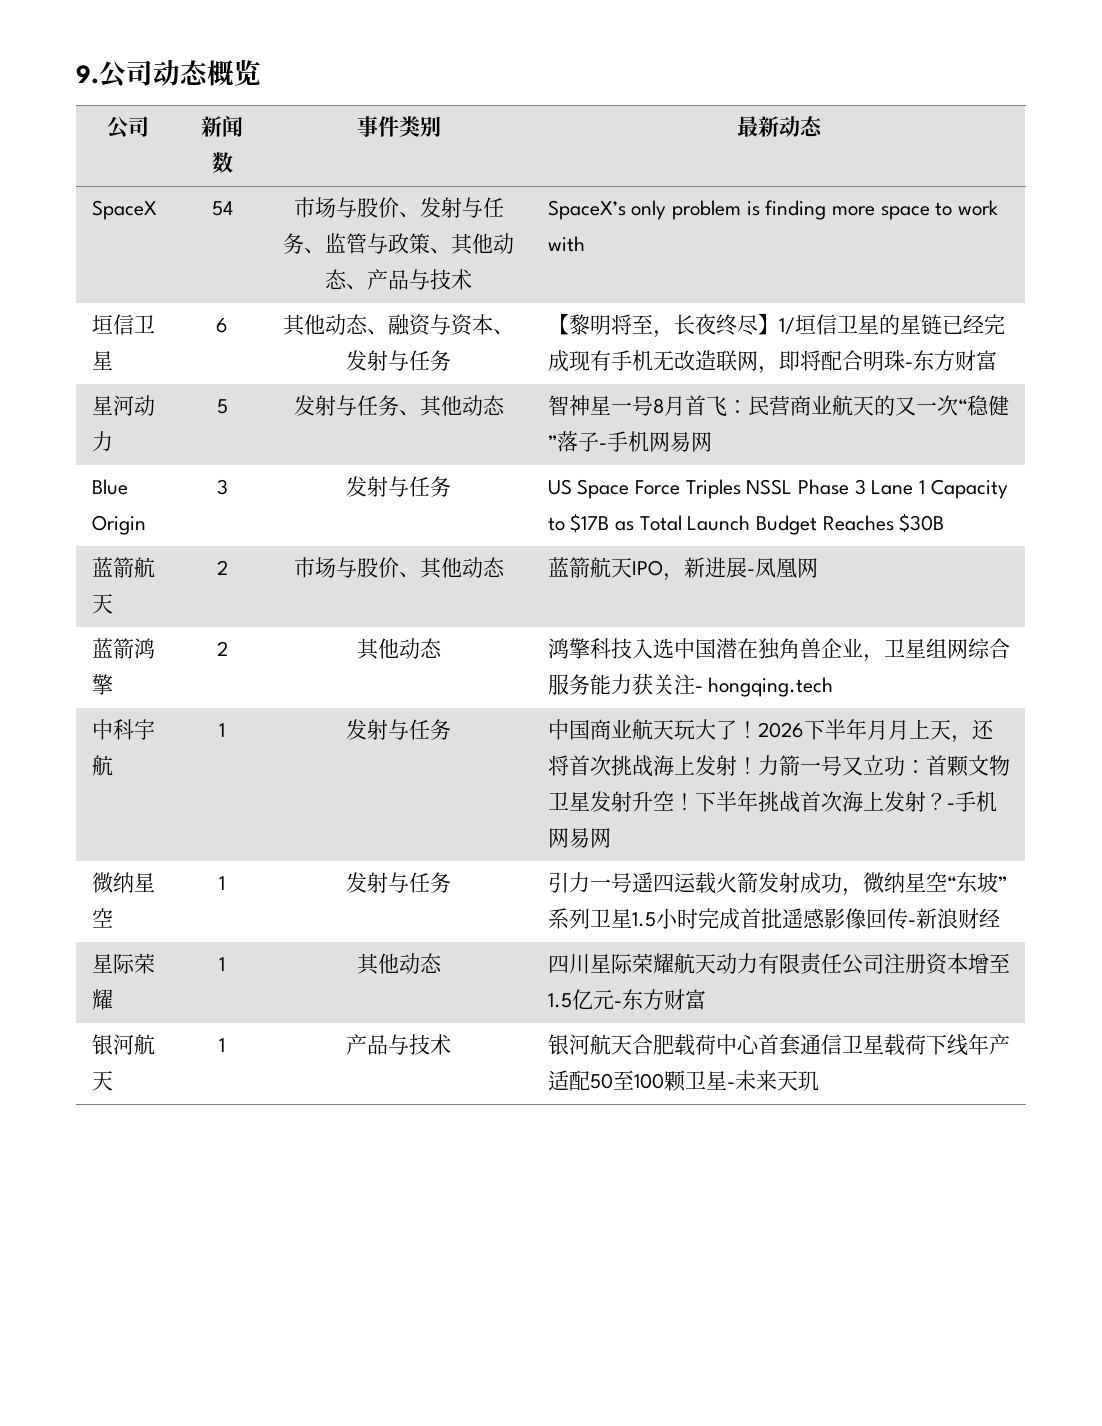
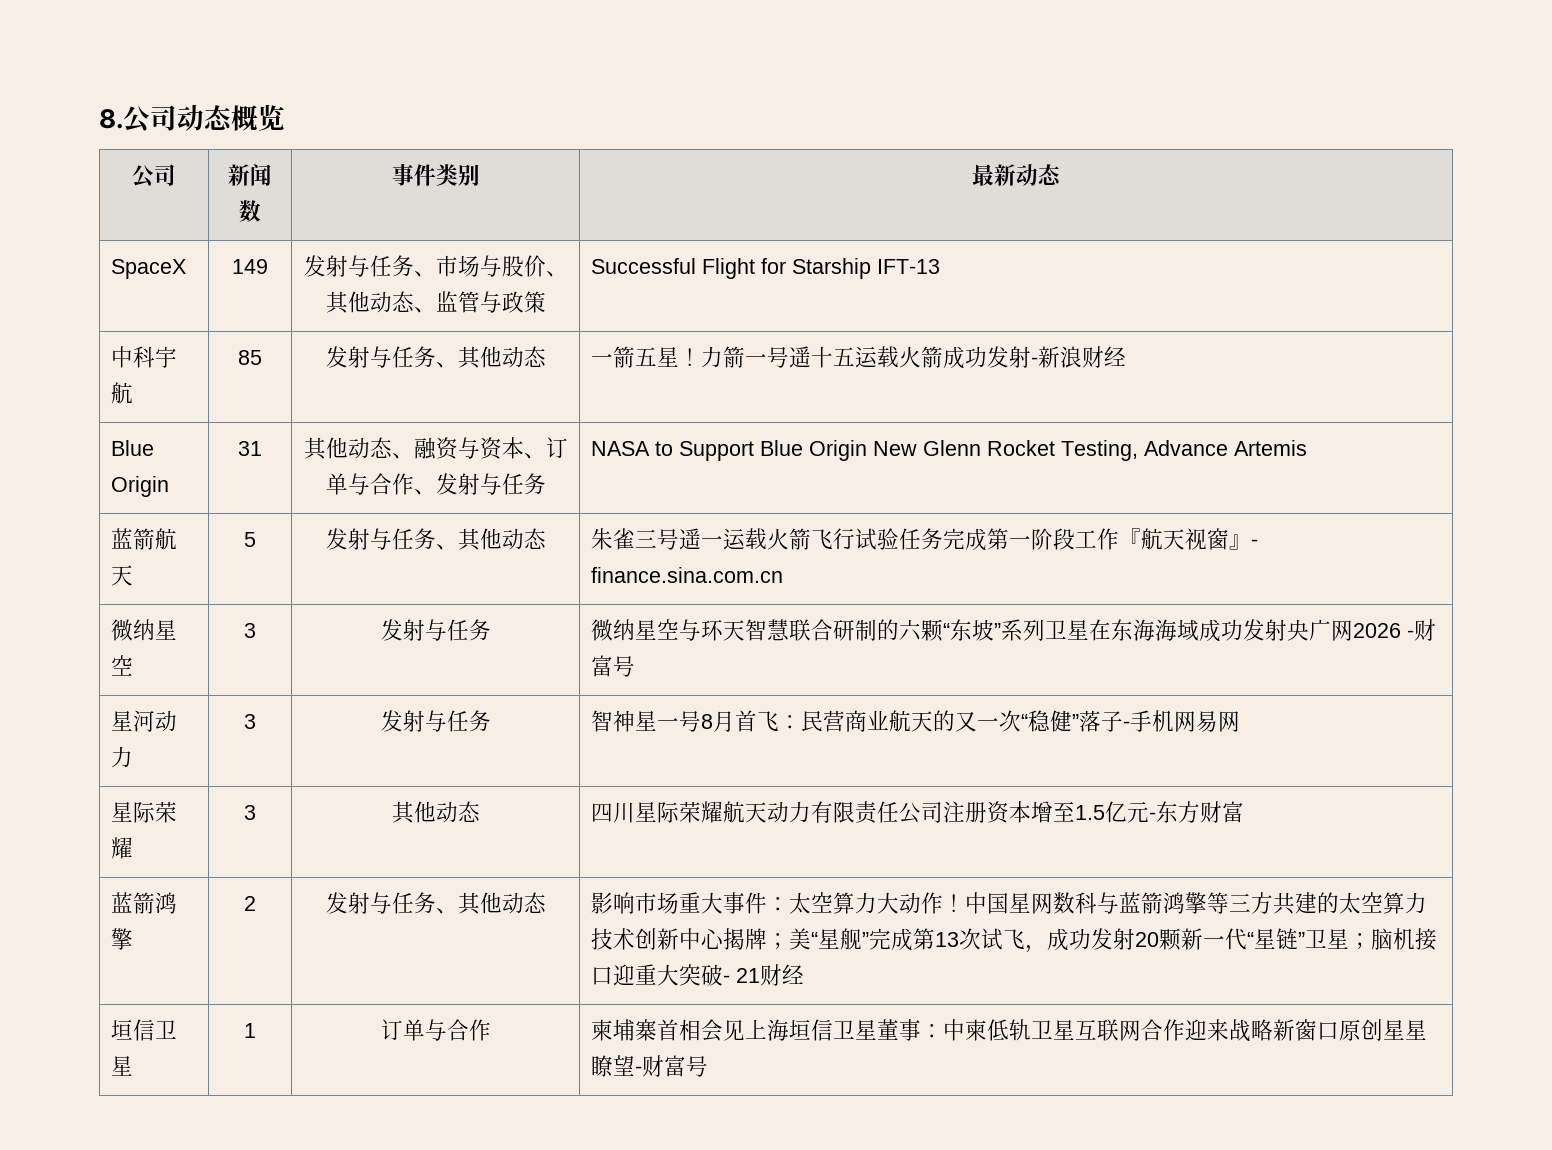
- 9.公司动态概览
+ 8.公司动态概览
- SpaceX | 54 | 市场与股价、发射与任务、监管与政策、其他动态、产品与技术 | SpaceX’s only problem is finding more space to work with
- 垣信卫星 | 6 | 其他动态、融资与资本、发射与任务 | 【黎明将至，长夜终尽】1/垣信卫星的星链已经完成现有手机无改造联网，即将配合明珠-东方财富
- 星河动力 | 5 | 发射与任务、其他动态 | 智神星一号8月首飞：民营商业航天的又一次“稳健”落子-手机网易网
+ SpaceX | 149 | 发射与任务、市场与股价、其他动态、监管与政策 | Successful Flight for Starship IFT-13
+ 中科宇航 | 85 | 发射与任务、其他动态 | 一箭五星！力箭一号遥十五运载火箭成功发射-新浪财经
+ Blue Origin | 31 | 其他动态、融资与资本、订单与合作、发射与任务 | NASA to Support Blue Origin New Glenn Rocket Testing, Advance Artemis
+ 蓝箭航天 | 5 | 发射与任务、其他动态 | 朱雀三号遥一运载火箭飞行试验任务完成第一阶段工作『航天视窗』- finance.sina.com.cn
+ 微纳星空 | 3 | 发射与任务 | 微纳星空与环天智慧联合研制的六颗“东坡”系列卫星在东海海域成功发射央广网2026 -财富号
+ 星河动力 | 3 | 发射与任务 | 智神星一号8月首飞：民营商业航天的又一次“稳健”落子-手机网易网
- Blue Origin | 3 | 发射与任务 | US Space Force Triples NSSL Phase 3 Lane 1 Capacity to $17B as Total Launch Budget Reaches $30B
- 蓝箭航天 | 2 | 市场与股价、其他动态 | 蓝箭航天IPO，新进展-凤凰网
- 蓝箭鸿擎 | 2 | 其他动态 | 鸿擎科技入选中国潜在独角兽企业，卫星组网综合服务能力获关注- hongqing.tech
- 中科宇航 | 1 | 发射与任务 | 中国商业航天玩大了！2026下半年月月上天，还将首次挑战海上发射！力箭一号又立功：首颗文物卫星发射升空！下半年挑战首次海上发射？-手机网易网
- 微纳星空 | 1 | 发射与任务 | 引力一号遥四运载火箭发射成功，微纳星空“东坡”系列卫星1.5小时完成首批遥感影像回传-新浪财经
- 星际荣耀 | 1 | 其他动态 | 四川星际荣耀航天动力有限责任公司注册资本增至1.5亿元-东方财富
+ 星际荣耀 | 3 | 其他动态 | 四川星际荣耀航天动力有限责任公司注册资本增至1.5亿元-东方财富
- 银河航天 | 1 | 产品与技术 | 银河航天合肥载荷中心首套通信卫星载荷下线年产适配50至100颗卫星-未来天玑
+ 蓝箭鸿擎 | 2 | 发射与任务、其他动态 | 影响市场重大事件：太空算力大动作！中国星网数科与蓝箭鸿擎等三方共建的太空算力技术创新中心揭牌；美“星舰”完成第13次试飞，成功发射20颗新一代“星链”卫星；脑机接口迎重大突破- 21财经
+ 垣信卫星 | 1 | 订单与合作 | 柬埔寨首相会见上海垣信卫星董事：中柬低轨卫星互联网合作迎来战略新窗口原创星星瞭望-财富号

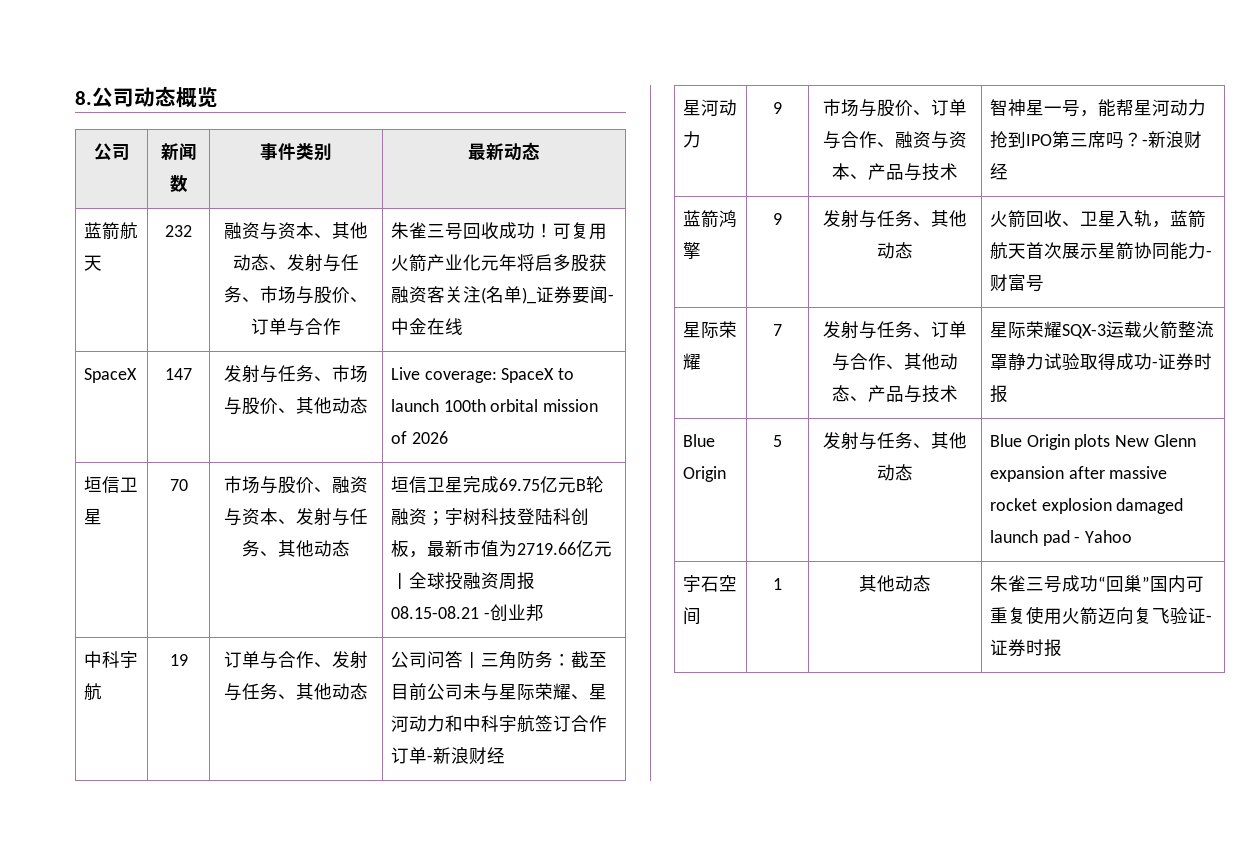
+ 蓝箭航天 | 232 | 融资与资本、其他动态、发射与任务、市场与股价、订单与合作 | 朱雀三号回收成功！可复用火箭产业化元年将启多股获融资客关注(名单)_证券要闻-中金在线
- SpaceX | 149 | 发射与任务、市场与股价、其他动态、监管与政策 | Successful Flight for Starship IFT-13
- 中科宇航 | 85 | 发射与任务、其他动态 | 一箭五星！力箭一号遥十五运载火箭成功发射-新浪财经
- Blue Origin | 31 | 其他动态、融资与资本、订单与合作、发射与任务 | NASA to Support Blue Origin New Glenn Rocket Testing, Advance Artemis
- 蓝箭航天 | 5 | 发射与任务、其他动态 | 朱雀三号遥一运载火箭飞行试验任务完成第一阶段工作『航天视窗』- finance.sina.com.cn
- 微纳星空 | 3 | 发射与任务 | 微纳星空与环天智慧联合研制的六颗“东坡”系列卫星在东海海域成功发射央广网2026 -财富号
- 星河动力 | 3 | 发射与任务 | 智神星一号8月首飞：民营商业航天的又一次“稳健”落子-手机网易网
- 星际荣耀 | 3 | 其他动态 | 四川星际荣耀航天动力有限责任公司注册资本增至1.5亿元-东方财富
- 蓝箭鸿擎 | 2 | 发射与任务、其他动态 | 影响市场重大事件：太空算力大动作！中国星网数科与蓝箭鸿擎等三方共建的太空算力技术创新中心揭牌；美“星舰”完成第13次试飞，成功发射20颗新一代“星链”卫星；脑机接口迎重大突破- 21财经
- 垣信卫星 | 1 | 订单与合作 | 柬埔寨首相会见上海垣信卫星董事：中柬低轨卫星互联网合作迎来战略新窗口原创星星瞭望-财富号
+ SpaceX | 147 | 发射与任务、市场与股价、其他动态 | Live coverage: SpaceX to launch 100th orbital mission of 2026
+ 垣信卫星 | 70 | 市场与股价、融资与资本、发射与任务、其他动态 | 垣信卫星完成69.75亿元B轮融资；宇树科技登陆科创板，最新市值为2719.66亿元丨全球投融资周报08.15-08.21 -创业邦
+ 中科宇航 | 19 | 订单与合作、发射与任务、其他动态 | 公司问答丨三角防务：截至目前公司未与星际荣耀、星河动力和中科宇航签订合作订单-新浪财经
+ 星河动力 | 9 | 市场与股价、订单与合作、融资与资本、产品与技术 | 智神星一号，能帮星河动力抢到IPO第三席吗？-新浪财经
+ 蓝箭鸿擎 | 9 | 发射与任务、其他动态 | 火箭回收、卫星入轨，蓝箭航天首次展示星箭协同能力-财富号
+ 星际荣耀 | 7 | 发射与任务、订单与合作、其他动态、产品与技术 | 星际荣耀SQX-3运载火箭整流罩静力试验取得成功-证券时报
+ Blue Origin | 5 | 发射与任务、其他动态 | Blue Origin plots New Glenn expansion after massive rocket explosion damaged launch pad - Yahoo
+ 宇石空间 | 1 | 其他动态 | 朱雀三号成功“回巢”国内可重复使用火箭迈向复飞验证-证券时报

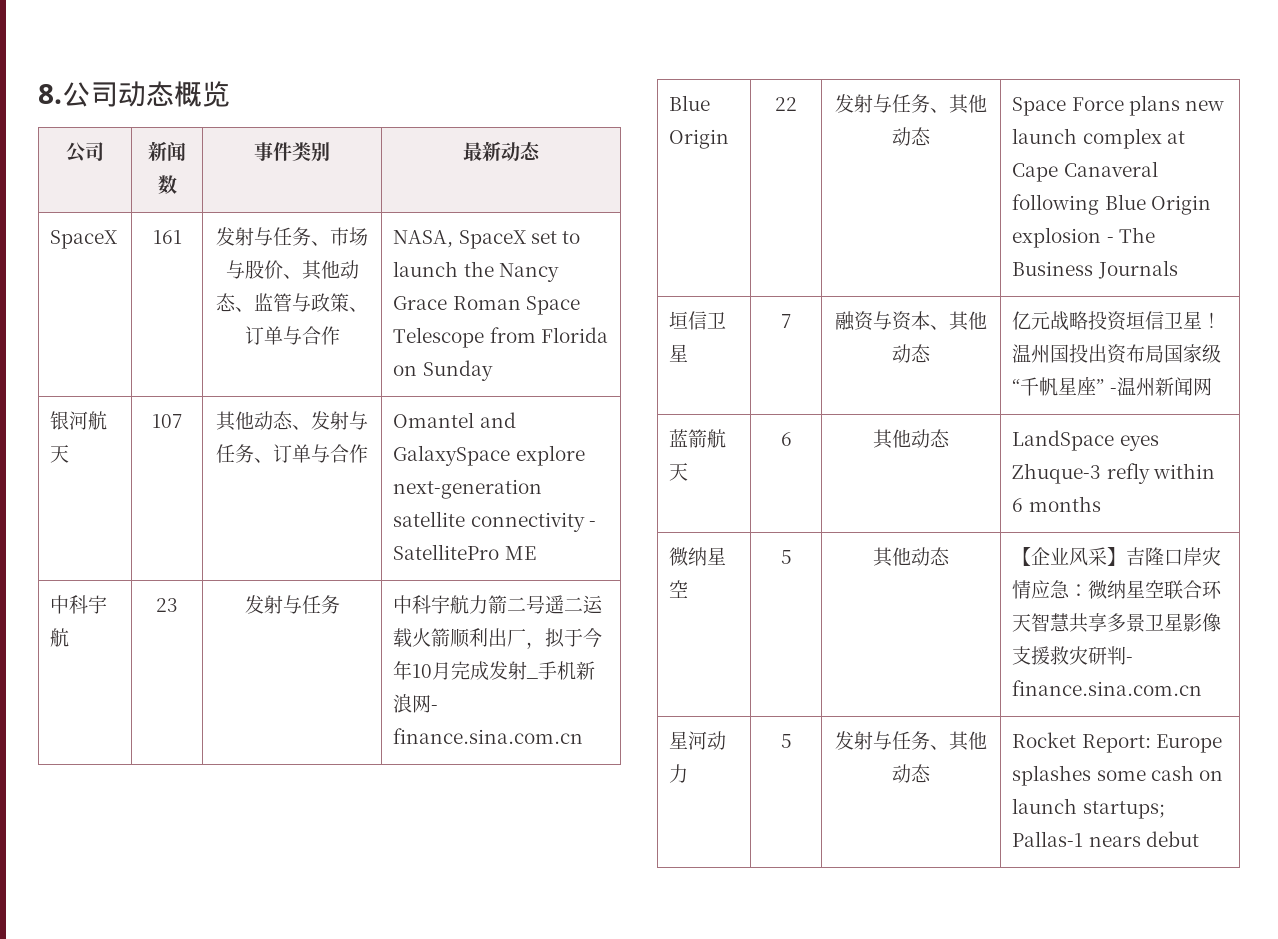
- 蓝箭航天 | 232 | 融资与资本、其他动态、发射与任务、市场与股价、订单与合作 | 朱雀三号回收成功！可复用火箭产业化元年将启多股获融资客关注(名单)_证券要闻-中金在线
- SpaceX | 147 | 发射与任务、市场与股价、其他动态 | Live coverage: SpaceX to launch 100th orbital mission of 2026
- 垣信卫星 | 70 | 市场与股价、融资与资本、发射与任务、其他动态 | 垣信卫星完成69.75亿元B轮融资；宇树科技登陆科创板，最新市值为2719.66亿元丨全球投融资周报08.15-08.21 -创业邦
- 中科宇航 | 19 | 订单与合作、发射与任务、其他动态 | 公司问答丨三角防务：截至目前公司未与星际荣耀、星河动力和中科宇航签订合作订单-新浪财经
- 星河动力 | 9 | 市场与股价、订单与合作、融资与资本、产品与技术 | 智神星一号，能帮星河动力抢到IPO第三席吗？-新浪财经
- 蓝箭鸿擎 | 9 | 发射与任务、其他动态 | 火箭回收、卫星入轨，蓝箭航天首次展示星箭协同能力-财富号
- 星际荣耀 | 7 | 发射与任务、订单与合作、其他动态、产品与技术 | 星际荣耀SQX-3运载火箭整流罩静力试验取得成功-证券时报
- Blue Origin | 5 | 发射与任务、其他动态 | Blue Origin plots New Glenn expansion after massive rocket explosion damaged launch pad - Yahoo
- 宇石空间 | 1 | 其他动态 | 朱雀三号成功“回巢”国内可重复使用火箭迈向复飞验证-证券时报
+ SpaceX | 161 | 发射与任务、市场与股价、其他动态、监管与政策、订单与合作 | NASA, SpaceX set to launch the Nancy Grace Roman Space Telescope from Florida on Sunday
+ 银河航天 | 107 | 其他动态、发射与任务、订单与合作 | Omantel and GalaxySpace explore next-generation satellite connectivity - SatellitePro ME
+ 中科宇航 | 23 | 发射与任务 | 中科宇航力箭二号遥二运载火箭顺利出厂，拟于今年10月完成发射_手机新浪网- finance.sina.com.cn
+ Blue Origin | 22 | 发射与任务、其他动态 | Space Force plans new launch complex at Cape Canaveral following Blue Origin explosion - The Business Journals
+ 垣信卫星 | 7 | 融资与资本、其他动态 | 亿元战略投资垣信卫星！温州国投出资布局国家级“千帆星座” -温州新闻网
+ 蓝箭航天 | 6 | 其他动态 | LandSpace eyes Zhuque-3 refly within 6 months
+ 微纳星空 | 5 | 其他动态 | 【企业风采】吉隆口岸灾情应急：微纳星空联合环天智慧共享多景卫星影像支援救灾研判- finance.sina.com.cn
+ 星河动力 | 5 | 发射与任务、其他动态 | Rocket Report: Europe splashes some cash on launch startups; Pallas-1 nears debut

